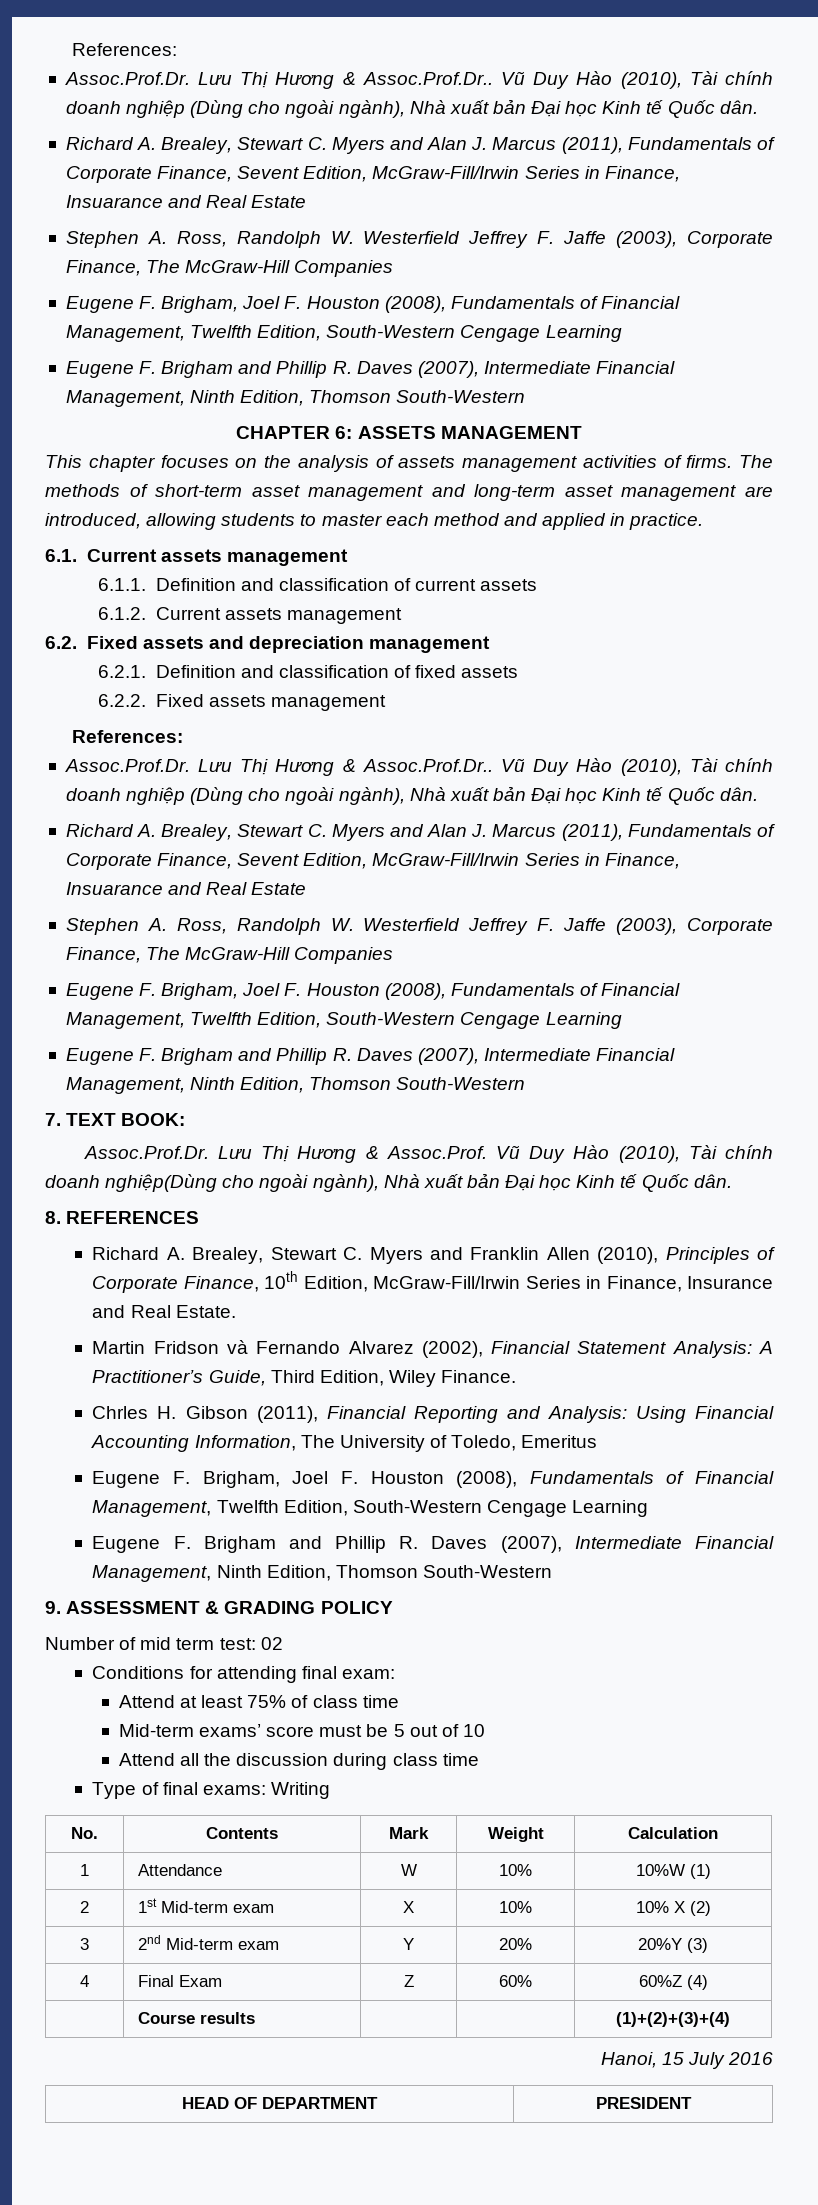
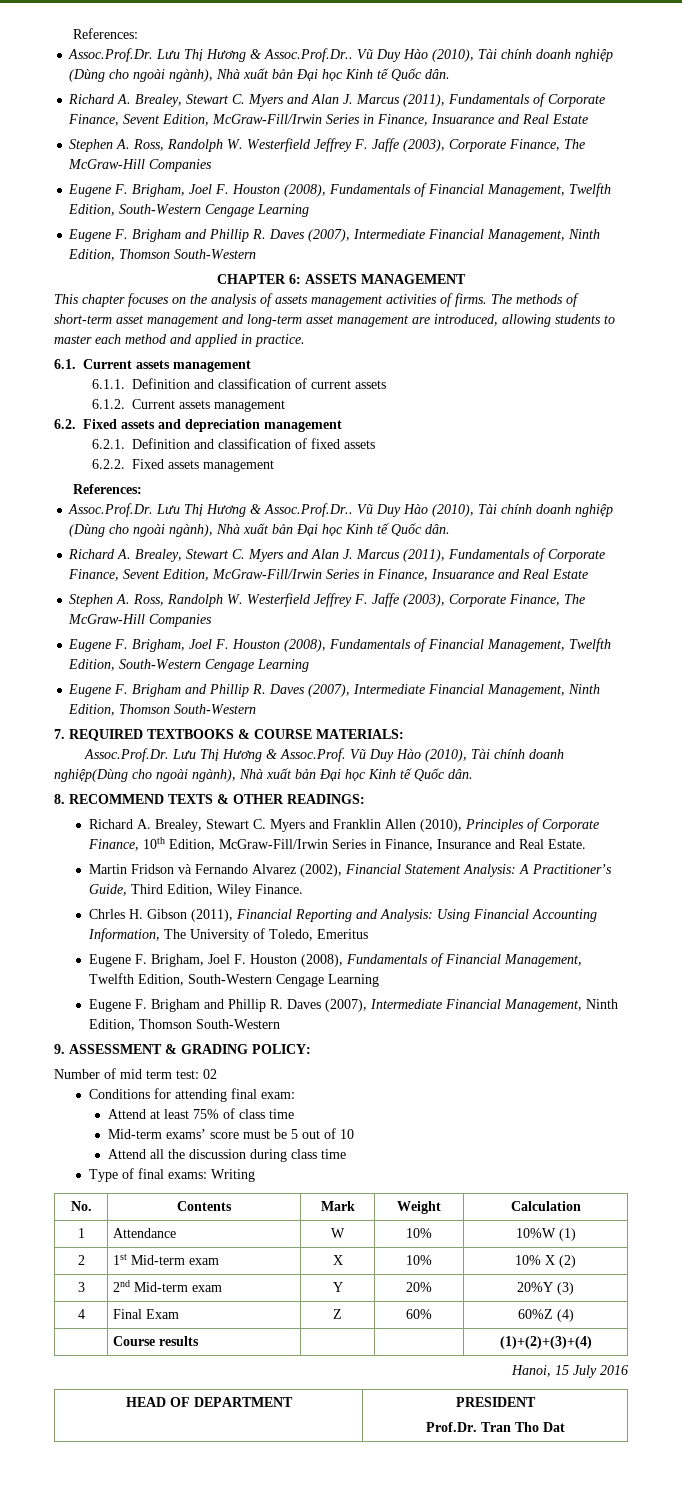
- 7. TEXT BOOK:
+ 7. REQUIRED TEXTBOOKS & COURSE MATERIALS:
- 8. REFERENCES
+ 8. RECOMMEND TEXTS & OTHER READINGS:
- 9. ASSESSMENT & GRADING POLICY
+ 9. ASSESSMENT & GRADING POLICY:
  HEAD OF DEPARTMENT | PRESIDENT
+ Prof.Dr. Tran Tho Dat

